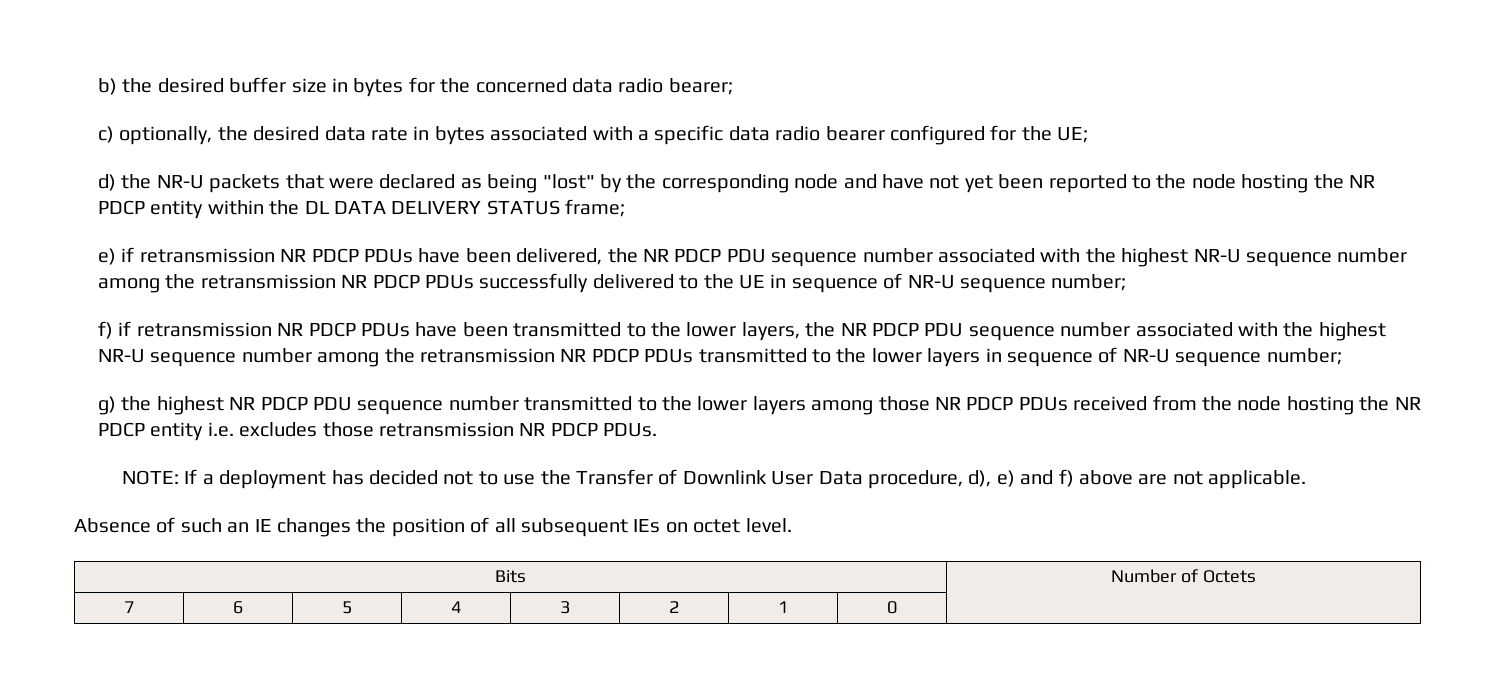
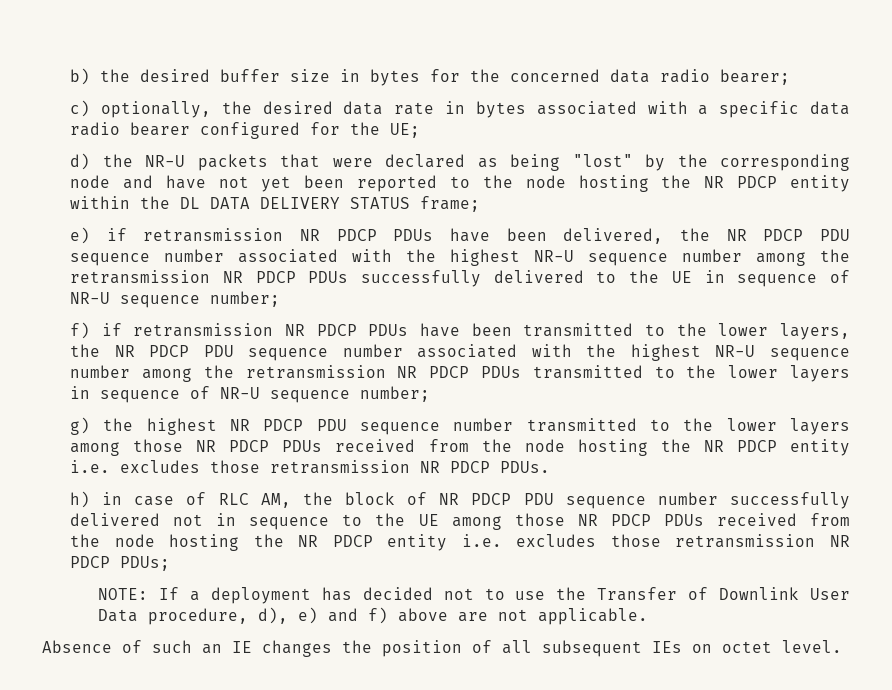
+ h) in case of RLC AM, the block of NR PDCP PDU sequence number successfully delivered not in sequence to the UE among those NR PDCP PDUs received from the node hosting the NR PDCP entity i.e. excludes those retransmission NR PDCP PDUs;
- Bits | Number of Octets
- 7 | 6 | 5 | 4 | 3 | 2 | 1 | 0 |

